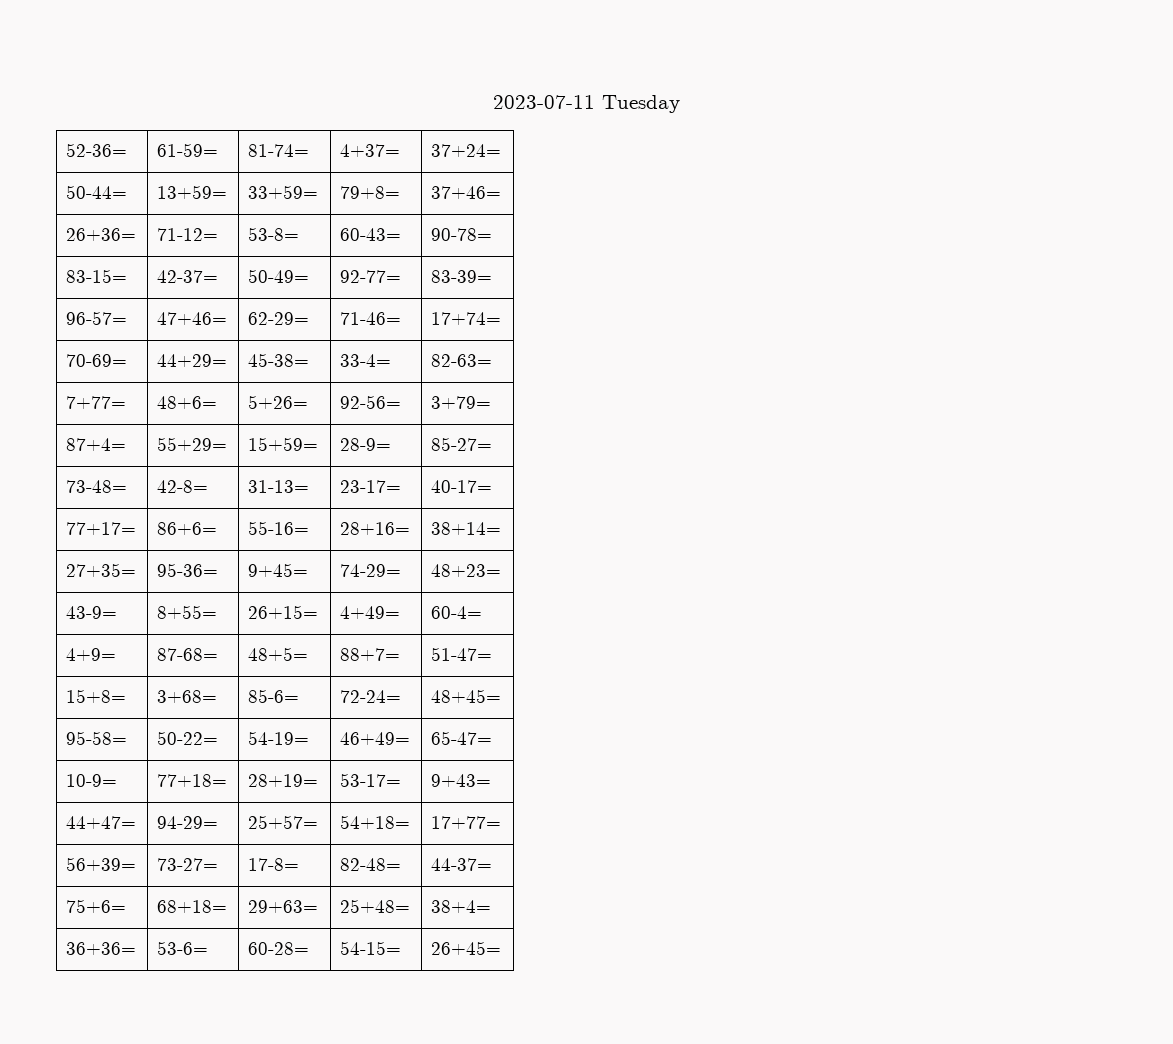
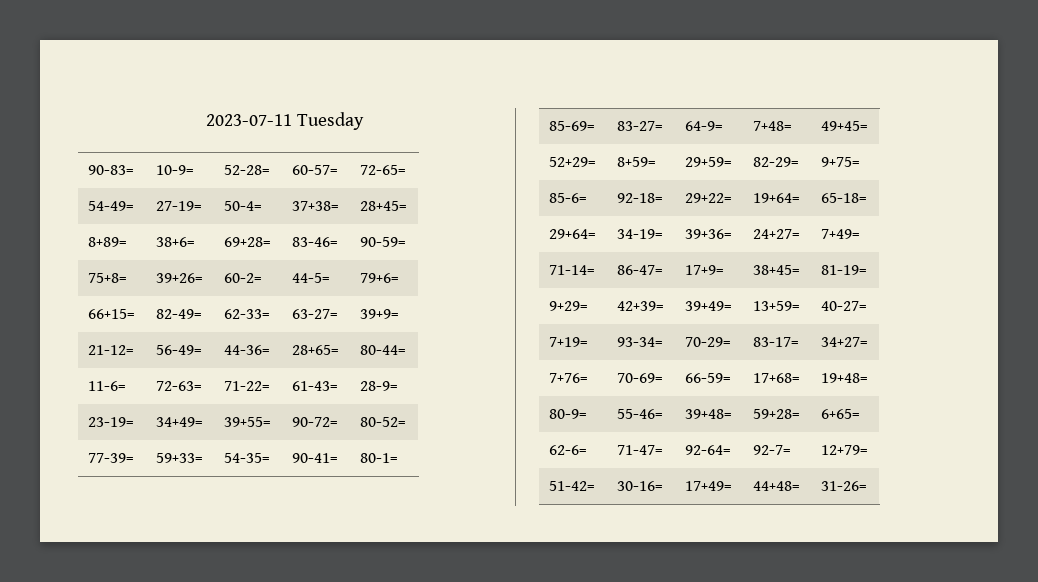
- 52-36= | 61-59= | 81-74= | 4+37= | 37+24=
- 50-44= | 13+59= | 33+59= | 79+8= | 37+46=
- 26+36= | 71-12= | 53-8= | 60-43= | 90-78=
- 83-15= | 42-37= | 50-49= | 92-77= | 83-39=
- 96-57= | 47+46= | 62-29= | 71-46= | 17+74=
- 70-69= | 44+29= | 45-38= | 33-4= | 82-63=
- 7+77= | 48+6= | 5+26= | 92-56= | 3+79=
- 87+4= | 55+29= | 15+59= | 28-9= | 85-27=
- 73-48= | 42-8= | 31-13= | 23-17= | 40-17=
- 77+17= | 86+6= | 55-16= | 28+16= | 38+14=
- 27+35= | 95-36= | 9+45= | 74-29= | 48+23=
- 43-9= | 8+55= | 26+15= | 4+49= | 60-4=
- 4+9= | 87-68= | 48+5= | 88+7= | 51-47=
- 15+8= | 3+68= | 85-6= | 72-24= | 48+45=
- 95-58= | 50-22= | 54-19= | 46+49= | 65-47=
- 10-9= | 77+18= | 28+19= | 53-17= | 9+43=
- 44+47= | 94-29= | 25+57= | 54+18= | 17+77=
- 56+39= | 73-27= | 17-8= | 82-48= | 44-37=
- 75+6= | 68+18= | 29+63= | 25+48= | 38+4=
- 36+36= | 53-6= | 60-28= | 54-15= | 26+45=
+ 90-83= | 10-9= | 52-28= | 60-57= | 72-65=
+ 54-49= | 27-19= | 50-4= | 37+38= | 28+45=
+ 8+89= | 38+6= | 69+28= | 83-46= | 90-59=
+ 75+8= | 39+26= | 60-2= | 44-5= | 79+6=
+ 66+15= | 82-49= | 62-33= | 63-27= | 39+9=
+ 21-12= | 56-49= | 44-36= | 28+65= | 80-44=
+ 11-6= | 72-63= | 71-22= | 61-43= | 28-9=
+ 23-19= | 34+49= | 39+55= | 90-72= | 80-52=
+ 77-39= | 59+33= | 54-35= | 90-41= | 80-1=
+ 85-69= | 83-27= | 64-9= | 7+48= | 49+45=
+ 52+29= | 8+59= | 29+59= | 82-29= | 9+75=
+ 85-6= | 92-18= | 29+22= | 19+64= | 65-18=
+ 29+64= | 34-19= | 39+36= | 24+27= | 7+49=
+ 71-14= | 86-47= | 17+9= | 38+45= | 81-19=
+ 9+29= | 42+39= | 39+49= | 13+59= | 40-27=
+ 7+19= | 93-34= | 70-29= | 83-17= | 34+27=
+ 7+76= | 70-69= | 66-59= | 17+68= | 19+48=
+ 80-9= | 55-46= | 39+48= | 59+28= | 6+65=
+ 62-6= | 71-47= | 92-64= | 92-7= | 12+79=
+ 51-42= | 30-16= | 17+49= | 44+48= | 31-26=

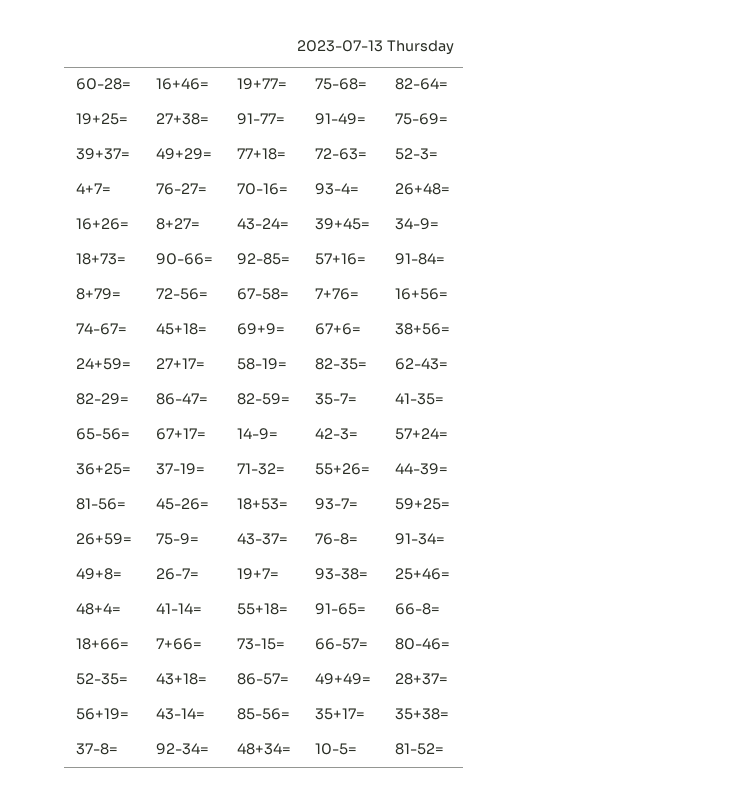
- 2023-07-11 Tuesday
- 90-83= | 10-9= | 52-28= | 60-57= | 72-65=
- 54-49= | 27-19= | 50-4= | 37+38= | 28+45=
- 8+89= | 38+6= | 69+28= | 83-46= | 90-59=
- 75+8= | 39+26= | 60-2= | 44-5= | 79+6=
- 66+15= | 82-49= | 62-33= | 63-27= | 39+9=
- 21-12= | 56-49= | 44-36= | 28+65= | 80-44=
- 11-6= | 72-63= | 71-22= | 61-43= | 28-9=
- 23-19= | 34+49= | 39+55= | 90-72= | 80-52=
- 77-39= | 59+33= | 54-35= | 90-41= | 80-1=
- 85-69= | 83-27= | 64-9= | 7+48= | 49+45=
- 52+29= | 8+59= | 29+59= | 82-29= | 9+75=
- 85-6= | 92-18= | 29+22= | 19+64= | 65-18=
- 29+64= | 34-19= | 39+36= | 24+27= | 7+49=
- 71-14= | 86-47= | 17+9= | 38+45= | 81-19=
- 9+29= | 42+39= | 39+49= | 13+59= | 40-27=
- 7+19= | 93-34= | 70-29= | 83-17= | 34+27=
- 7+76= | 70-69= | 66-59= | 17+68= | 19+48=
- 80-9= | 55-46= | 39+48= | 59+28= | 6+65=
- 62-6= | 71-47= | 92-64= | 92-7= | 12+79=
- 51-42= | 30-16= | 17+49= | 44+48= | 31-26=
+ 2023-07-13 Thursday
+ 60-28= | 16+46= | 19+77= | 75-68= | 82-64=
+ 19+25= | 27+38= | 91-77= | 91-49= | 75-69=
+ 39+37= | 49+29= | 77+18= | 72-63= | 52-3=
+ 4+7= | 76-27= | 70-16= | 93-4= | 26+48=
+ 16+26= | 8+27= | 43-24= | 39+45= | 34-9=
+ 18+73= | 90-66= | 92-85= | 57+16= | 91-84=
+ 8+79= | 72-56= | 67-58= | 7+76= | 16+56=
+ 74-67= | 45+18= | 69+9= | 67+6= | 38+56=
+ 24+59= | 27+17= | 58-19= | 82-35= | 62-43=
+ 82-29= | 86-47= | 82-59= | 35-7= | 41-35=
+ 65-56= | 67+17= | 14-9= | 42-3= | 57+24=
+ 36+25= | 37-19= | 71-32= | 55+26= | 44-39=
+ 81-56= | 45-26= | 18+53= | 93-7= | 59+25=
+ 26+59= | 75-9= | 43-37= | 76-8= | 91-34=
+ 49+8= | 26-7= | 19+7= | 93-38= | 25+46=
+ 48+4= | 41-14= | 55+18= | 91-65= | 66-8=
+ 18+66= | 7+66= | 73-15= | 66-57= | 80-46=
+ 52-35= | 43+18= | 86-57= | 49+49= | 28+37=
+ 56+19= | 43-14= | 85-56= | 35+17= | 35+38=
+ 37-8= | 92-34= | 48+34= | 10-5= | 81-52=

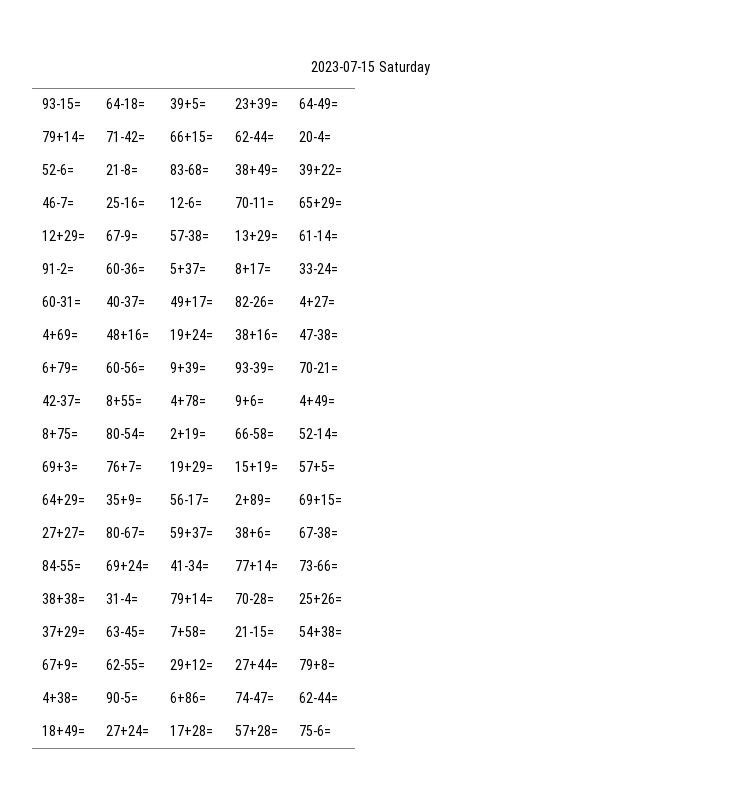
- 2023-07-13 Thursday
- 60-28= | 16+46= | 19+77= | 75-68= | 82-64=
- 19+25= | 27+38= | 91-77= | 91-49= | 75-69=
- 39+37= | 49+29= | 77+18= | 72-63= | 52-3=
- 4+7= | 76-27= | 70-16= | 93-4= | 26+48=
- 16+26= | 8+27= | 43-24= | 39+45= | 34-9=
- 18+73= | 90-66= | 92-85= | 57+16= | 91-84=
- 8+79= | 72-56= | 67-58= | 7+76= | 16+56=
- 74-67= | 45+18= | 69+9= | 67+6= | 38+56=
- 24+59= | 27+17= | 58-19= | 82-35= | 62-43=
- 82-29= | 86-47= | 82-59= | 35-7= | 41-35=
- 65-56= | 67+17= | 14-9= | 42-3= | 57+24=
- 36+25= | 37-19= | 71-32= | 55+26= | 44-39=
- 81-56= | 45-26= | 18+53= | 93-7= | 59+25=
- 26+59= | 75-9= | 43-37= | 76-8= | 91-34=
- 49+8= | 26-7= | 19+7= | 93-38= | 25+46=
- 48+4= | 41-14= | 55+18= | 91-65= | 66-8=
- 18+66= | 7+66= | 73-15= | 66-57= | 80-46=
- 52-35= | 43+18= | 86-57= | 49+49= | 28+37=
- 56+19= | 43-14= | 85-56= | 35+17= | 35+38=
- 37-8= | 92-34= | 48+34= | 10-5= | 81-52=
+ 2023-07-15 Saturday
+ 93-15= | 64-18= | 39+5= | 23+39= | 64-49=
+ 79+14= | 71-42= | 66+15= | 62-44= | 20-4=
+ 52-6= | 21-8= | 83-68= | 38+49= | 39+22=
+ 46-7= | 25-16= | 12-6= | 70-11= | 65+29=
+ 12+29= | 67-9= | 57-38= | 13+29= | 61-14=
+ 91-2= | 60-36= | 5+37= | 8+17= | 33-24=
+ 60-31= | 40-37= | 49+17= | 82-26= | 4+27=
+ 4+69= | 48+16= | 19+24= | 38+16= | 47-38=
+ 6+79= | 60-56= | 9+39= | 93-39= | 70-21=
+ 42-37= | 8+55= | 4+78= | 9+6= | 4+49=
+ 8+75= | 80-54= | 2+19= | 66-58= | 52-14=
+ 69+3= | 76+7= | 19+29= | 15+19= | 57+5=
+ 64+29= | 35+9= | 56-17= | 2+89= | 69+15=
+ 27+27= | 80-67= | 59+37= | 38+6= | 67-38=
+ 84-55= | 69+24= | 41-34= | 77+14= | 73-66=
+ 38+38= | 31-4= | 79+14= | 70-28= | 25+26=
+ 37+29= | 63-45= | 7+58= | 21-15= | 54+38=
+ 67+9= | 62-55= | 29+12= | 27+44= | 79+8=
+ 4+38= | 90-5= | 6+86= | 74-47= | 62-44=
+ 18+49= | 27+24= | 17+28= | 57+28= | 75-6=

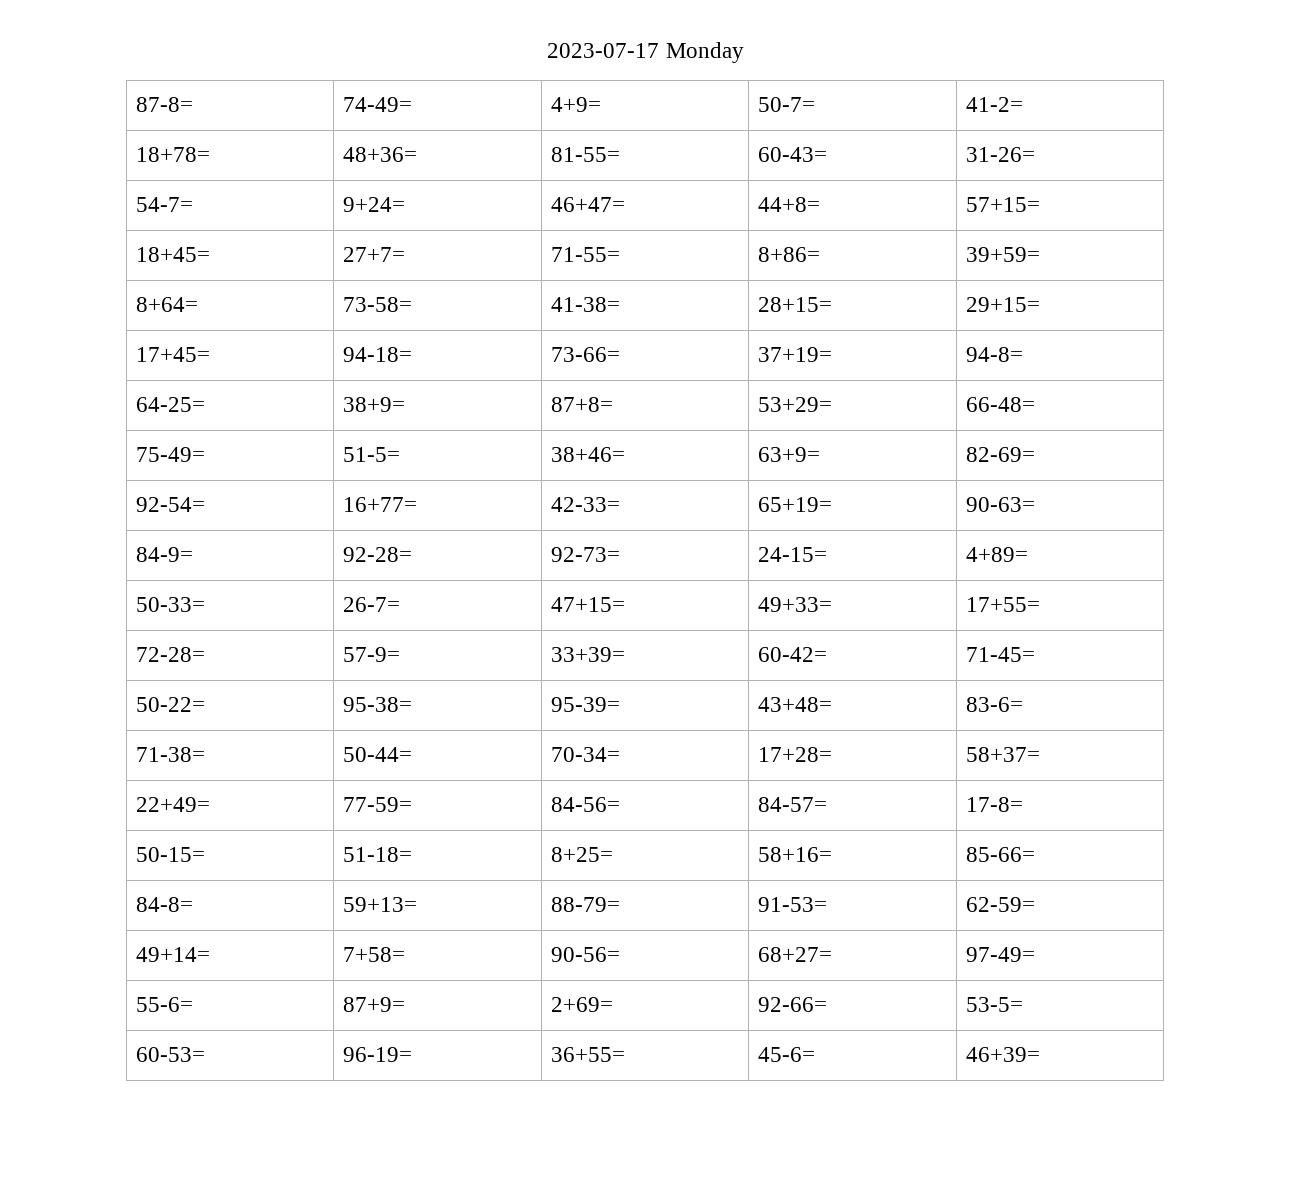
- 2023-07-15 Saturday
- 93-15= | 64-18= | 39+5= | 23+39= | 64-49=
- 79+14= | 71-42= | 66+15= | 62-44= | 20-4=
- 52-6= | 21-8= | 83-68= | 38+49= | 39+22=
- 46-7= | 25-16= | 12-6= | 70-11= | 65+29=
- 12+29= | 67-9= | 57-38= | 13+29= | 61-14=
- 91-2= | 60-36= | 5+37= | 8+17= | 33-24=
- 60-31= | 40-37= | 49+17= | 82-26= | 4+27=
- 4+69= | 48+16= | 19+24= | 38+16= | 47-38=
- 6+79= | 60-56= | 9+39= | 93-39= | 70-21=
- 42-37= | 8+55= | 4+78= | 9+6= | 4+49=
- 8+75= | 80-54= | 2+19= | 66-58= | 52-14=
- 69+3= | 76+7= | 19+29= | 15+19= | 57+5=
- 64+29= | 35+9= | 56-17= | 2+89= | 69+15=
- 27+27= | 80-67= | 59+37= | 38+6= | 67-38=
- 84-55= | 69+24= | 41-34= | 77+14= | 73-66=
- 38+38= | 31-4= | 79+14= | 70-28= | 25+26=
- 37+29= | 63-45= | 7+58= | 21-15= | 54+38=
- 67+9= | 62-55= | 29+12= | 27+44= | 79+8=
- 4+38= | 90-5= | 6+86= | 74-47= | 62-44=
- 18+49= | 27+24= | 17+28= | 57+28= | 75-6=
+ 2023-07-17 Monday
+ 87-8= | 74-49= | 4+9= | 50-7= | 41-2=
+ 18+78= | 48+36= | 81-55= | 60-43= | 31-26=
+ 54-7= | 9+24= | 46+47= | 44+8= | 57+15=
+ 18+45= | 27+7= | 71-55= | 8+86= | 39+59=
+ 8+64= | 73-58= | 41-38= | 28+15= | 29+15=
+ 17+45= | 94-18= | 73-66= | 37+19= | 94-8=
+ 64-25= | 38+9= | 87+8= | 53+29= | 66-48=
+ 75-49= | 51-5= | 38+46= | 63+9= | 82-69=
+ 92-54= | 16+77= | 42-33= | 65+19= | 90-63=
+ 84-9= | 92-28= | 92-73= | 24-15= | 4+89=
+ 50-33= | 26-7= | 47+15= | 49+33= | 17+55=
+ 72-28= | 57-9= | 33+39= | 60-42= | 71-45=
+ 50-22= | 95-38= | 95-39= | 43+48= | 83-6=
+ 71-38= | 50-44= | 70-34= | 17+28= | 58+37=
+ 22+49= | 77-59= | 84-56= | 84-57= | 17-8=
+ 50-15= | 51-18= | 8+25= | 58+16= | 85-66=
+ 84-8= | 59+13= | 88-79= | 91-53= | 62-59=
+ 49+14= | 7+58= | 90-56= | 68+27= | 97-49=
+ 55-6= | 87+9= | 2+69= | 92-66= | 53-5=
+ 60-53= | 96-19= | 36+55= | 45-6= | 46+39=

